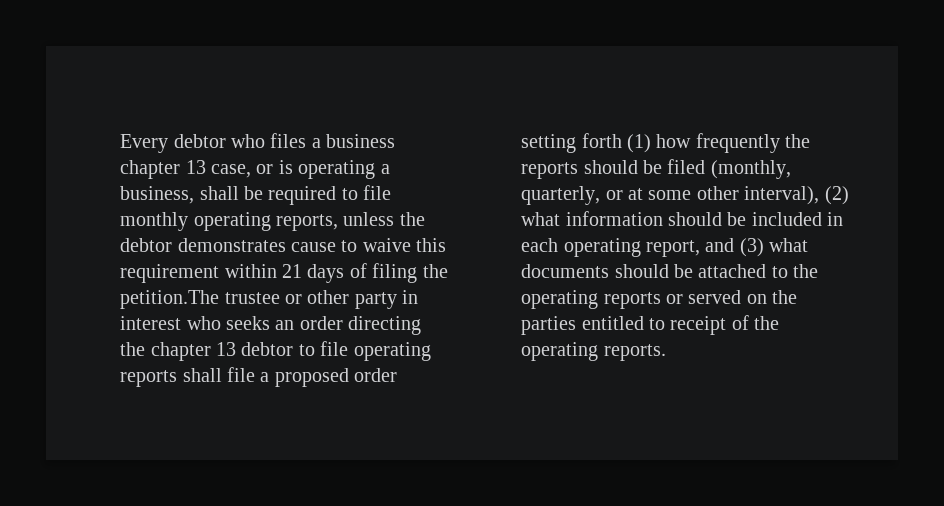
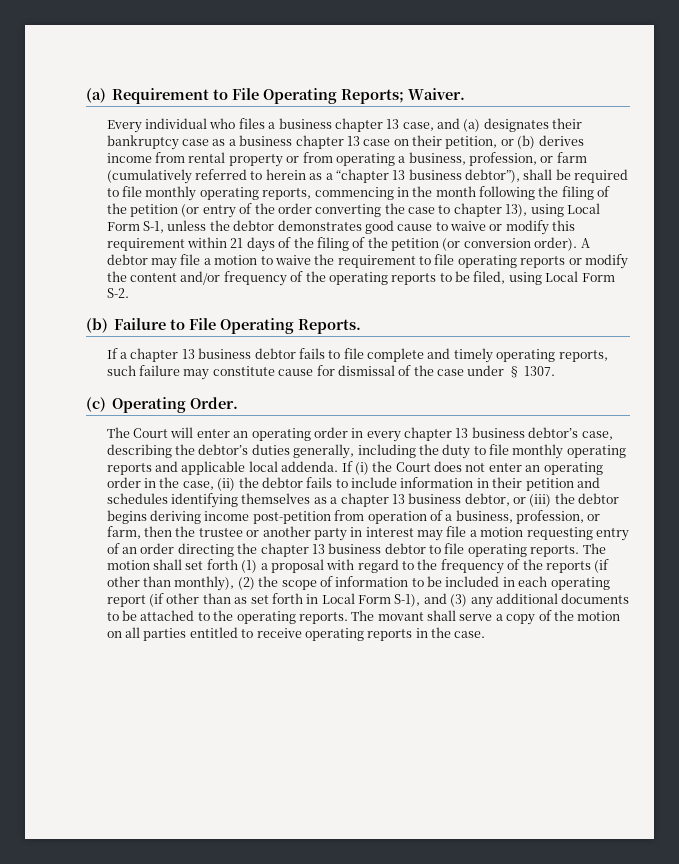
- Every debtor who files a business chapter 13 case, or is operating a business, shall be required to file monthly operating reports, unless the debtor demonstrates cause to waive this requirement within 21 days of filing the petition.The trustee or other party in interest who seeks an order directing the chapter 13 debtor to file operating reports shall file a proposed order setting forth (1) how frequently the reports should be filed (monthly, quarterly, or at some other interval), (2) what information should be included in each operating report, and (3) what documents should be attached to the operating reports or served on the parties entitled to receipt of the operating reports.
+ (a) Requirement to File Operating Reports; Waiver.
+ Every individual who files a business chapter 13 case, and (a) designates their bankruptcy case as a business chapter 13 case on their petition, or (b) derives income from rental property or from operating a business, profession, or farm (cumulatively referred to herein as a “chapter 13 business debtor”), shall be required to file monthly operating reports, commencing in the month following the filing of the petition (or entry of the order converting the case to chapter 13), using Local Form S-1, unless the debtor demonstrates good cause to waive or modify this requirement within 21 days of the filing of the petition (or conversion order). A debtor may file a motion to waive the requirement to file operating reports or modify the content and/or frequency of the operating reports to be filed, using Local Form S-2.
+ (b) Failure to File Operating Reports.
+ If a chapter 13 business debtor fails to file complete and timely operating reports, such failure may constitute cause for dismissal of the case under § 1307.
+ (c) Operating Order.
+ The Court will enter an operating order in every chapter 13 business debtor’s case, describing the debtor’s duties generally, including the duty to file monthly operating reports and applicable local addenda. If (i) the Court does not enter an operating order in the case, (ii) the debtor fails to include information in their petition and schedules identifying themselves as a chapter 13 business debtor, or (iii) the debtor begins deriving income post-petition from operation of a business, profession, or farm, then the trustee or another party in interest may file a motion requesting entry of an order directing the chapter 13 business debtor to file operating reports. The motion shall set forth (1) a proposal with regard to the frequency of the reports (if other than monthly), (2) the scope of information to be included in each operating report (if other than as set forth in Local Form S-1), and (3) any additional documents to be attached to the operating reports. The movant shall serve a copy of the motion on all parties entitled to receive operating reports in the case.

